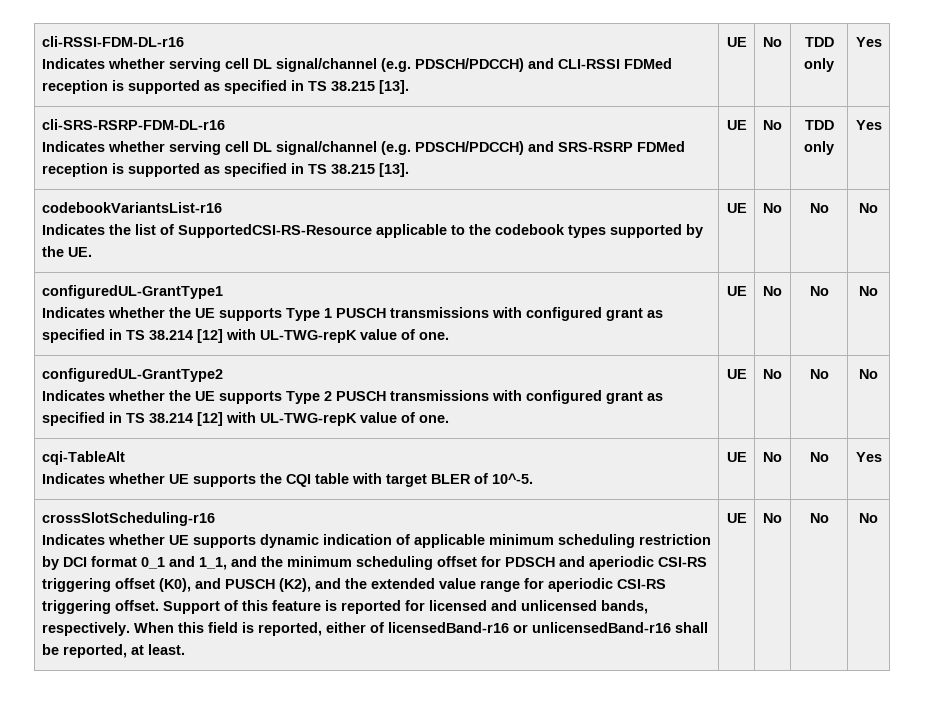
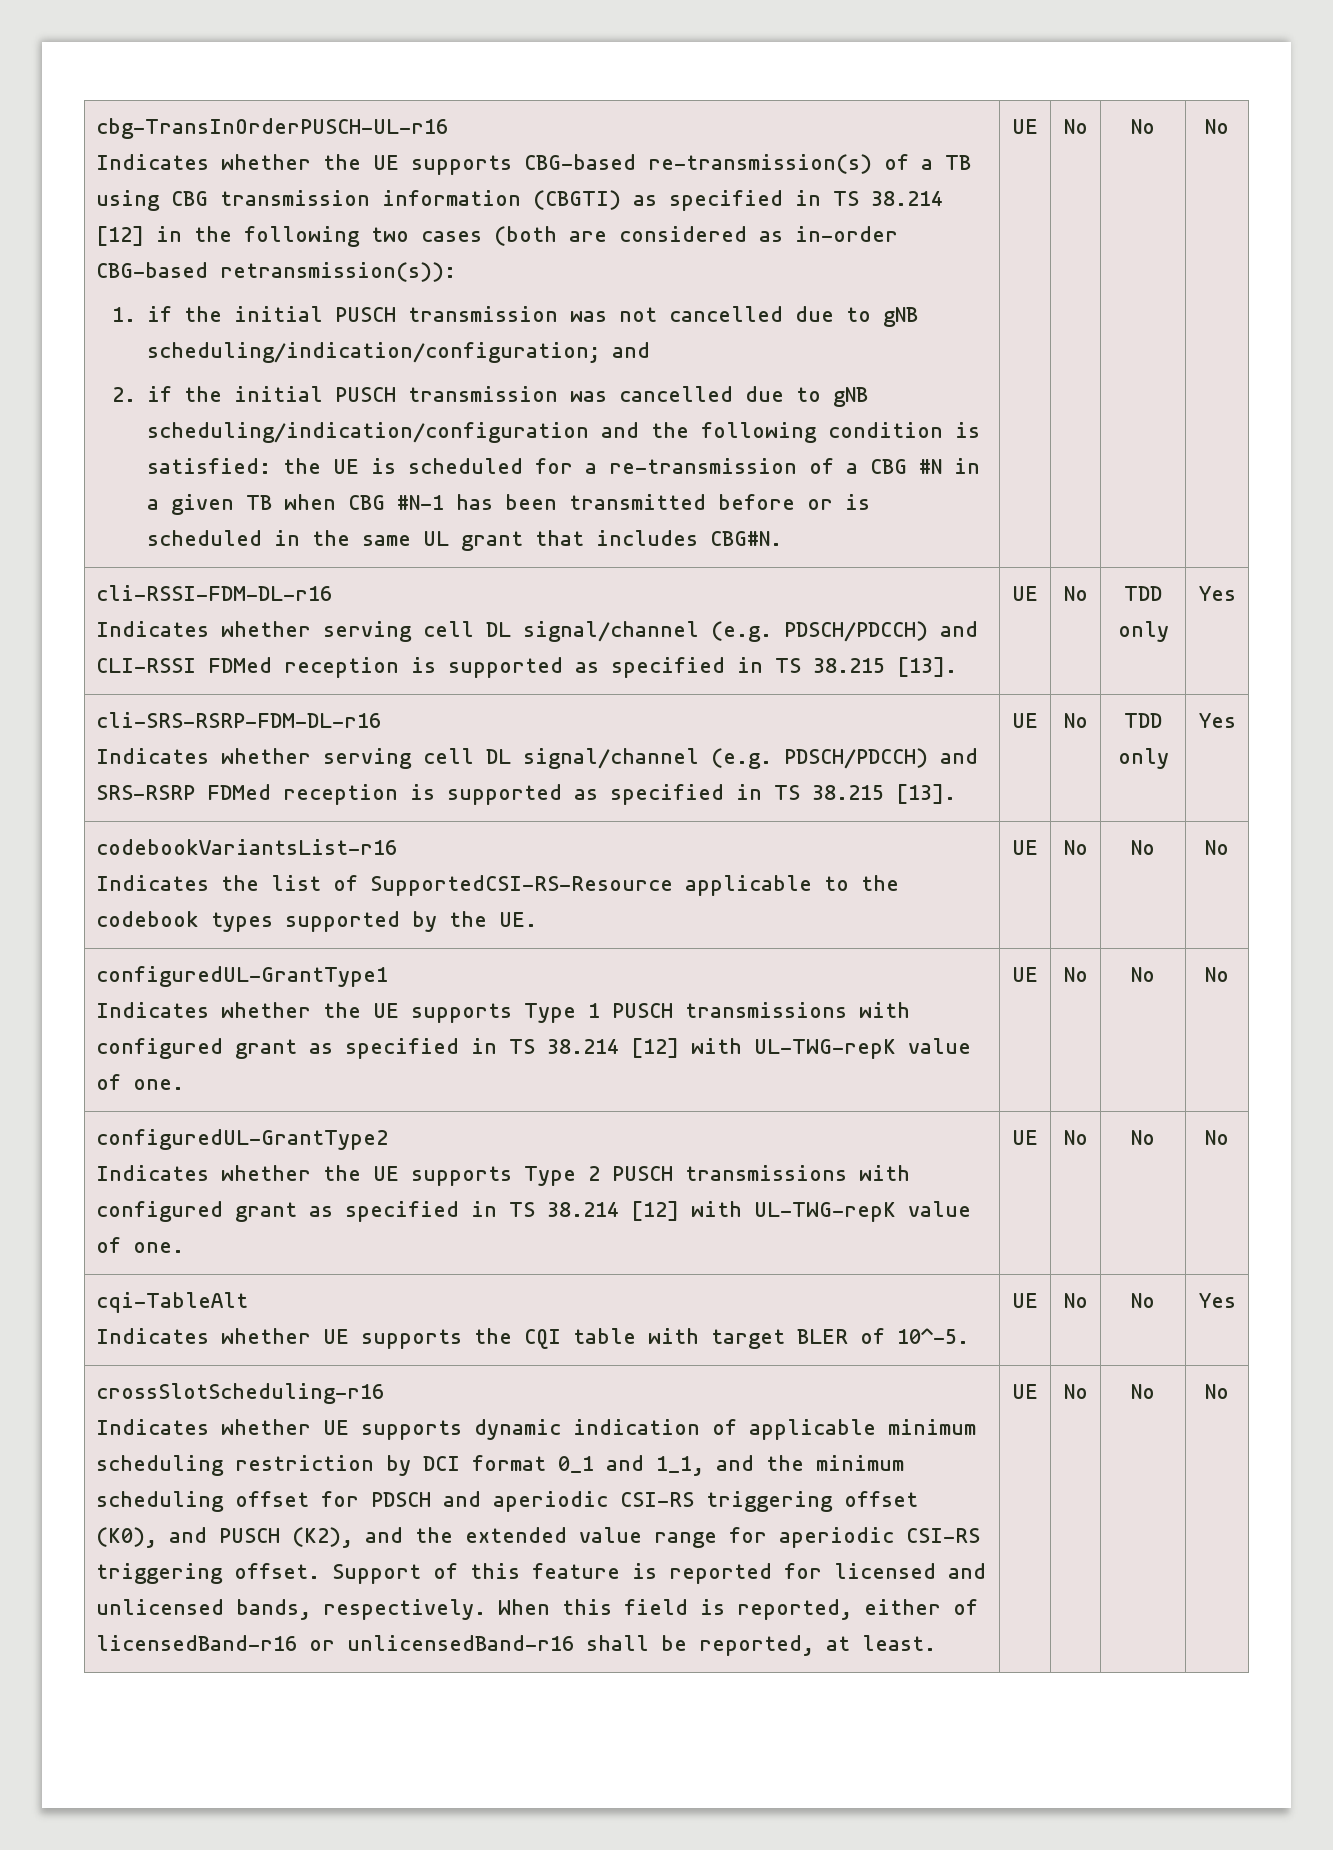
+ cbg-TransInOrderPUSCH-UL-r16
+ Indicates whether the UE supports CBG-based re-transmission(s) of a TB using CBG transmission information (CBGTI) as specified in TS 38.214 [12] in the following two cases (both are considered as in-order CBG-based retransmission(s)):
+ 1. if the initial PUSCH transmission was not cancelled due to gNB scheduling/indication/configuration; and
+ 2. if the initial PUSCH transmission was cancelled due to gNB scheduling/indication/configuration and the following condition is satisfied: the UE is scheduled for a re-transmission of a CBG #N in a given TB when CBG #N-1 has been transmitted before or is scheduled in the same UL grant that includes CBG#N. | UE | No | No | No

